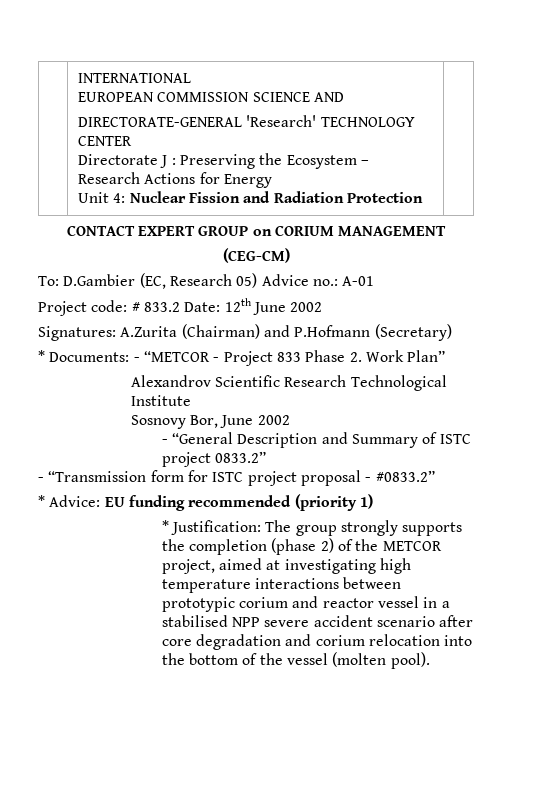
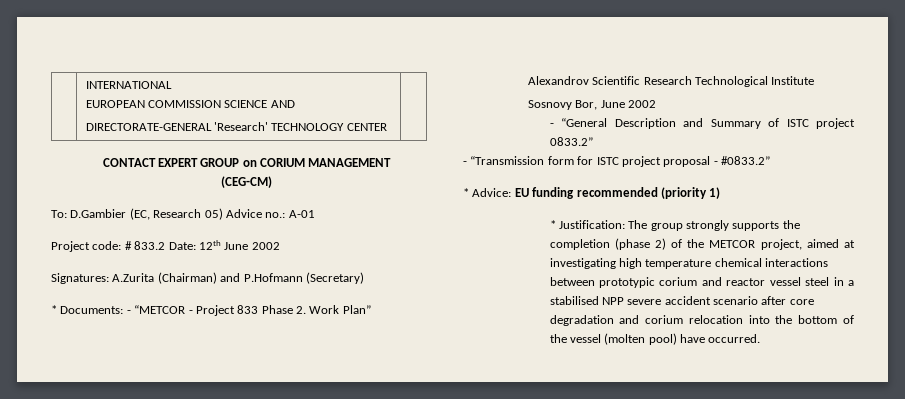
  | INTERNATIONAL
  EUROPEAN COMMISSION SCIENCE AND
- DIRECTORATE-GENERAL 'Research' TECHNOLOGY CENTER
- Directorate J : Preserving the Ecosystem – Research Actions for Energy
- Unit 4: Nuclear Fission and Radiation Protection |
+ DIRECTORATE-GENERAL 'Research' TECHNOLOGY CENTER |
- * Justification: The group strongly supports the completion (phase 2) of the METCOR project, aimed at investigating high temperature interactions between prototypic corium and reactor vessel in a stabilised NPP severe accident scenario after core degradation and corium relocation into the bottom of the vessel (molten pool).
+ * Justification: The group strongly supports the completion (phase 2) of the METCOR project, aimed at investigating high temperature chemical interactions between prototypic corium and reactor vessel steel in a stabilised NPP severe accident scenario after core degradation and corium relocation into the bottom of the vessel (molten pool) have occurred.

